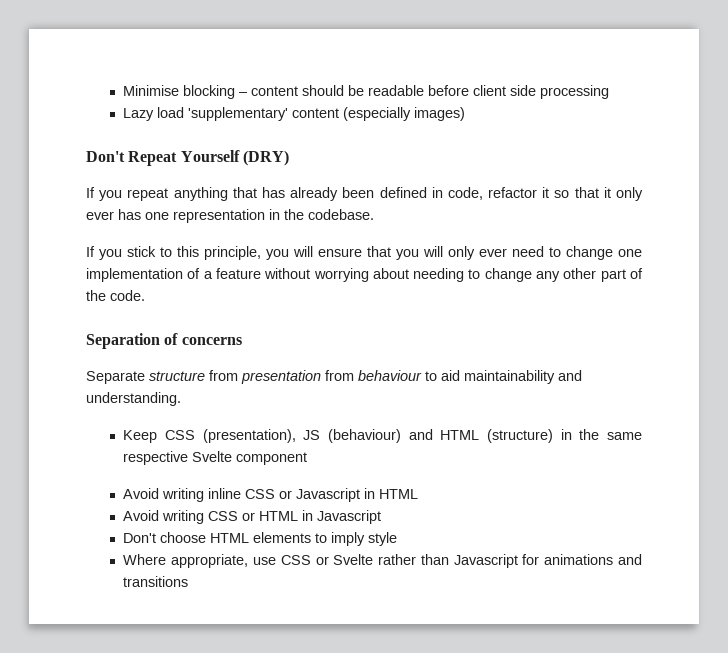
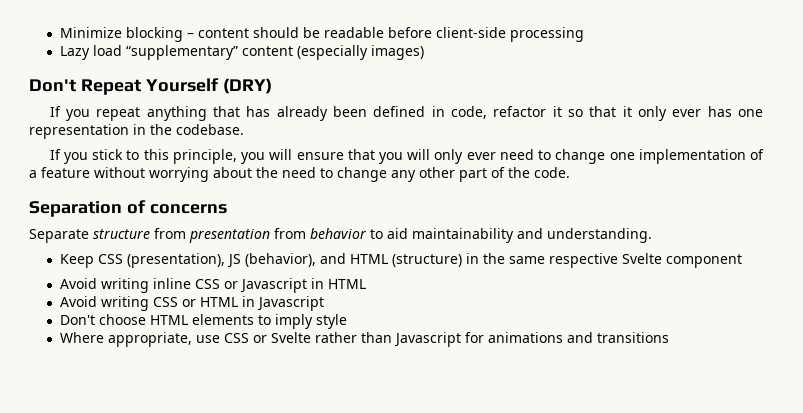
- Minimise blocking – content should be readable before client side processing
+ Minimize blocking – content should be readable before client-side processing
- Lazy load 'supplementary' content (especially images)
+ Lazy load “supplementary” content (especially images)
- If you stick to this principle, you will ensure that you will only ever need to change one implementation of a feature without worrying about needing to change any other part of the code.
+ If you stick to this principle, you will ensure that you will only ever need to change one implementation of a feature without worrying about the need to change any other part of the code.
- Separate structure from presentation from behaviour to aid maintainability and understanding.
+ Separate structure from presentation from behavior to aid maintainability and understanding.
- Keep CSS (presentation), JS (behaviour) and HTML (structure) in the same respective Svelte component
+ Keep CSS (presentation), JS (behavior), and HTML (structure) in the same respective Svelte component

